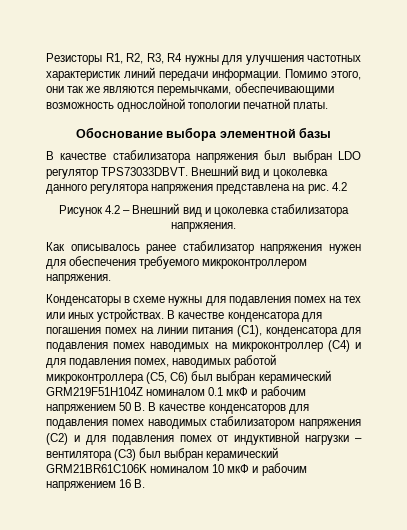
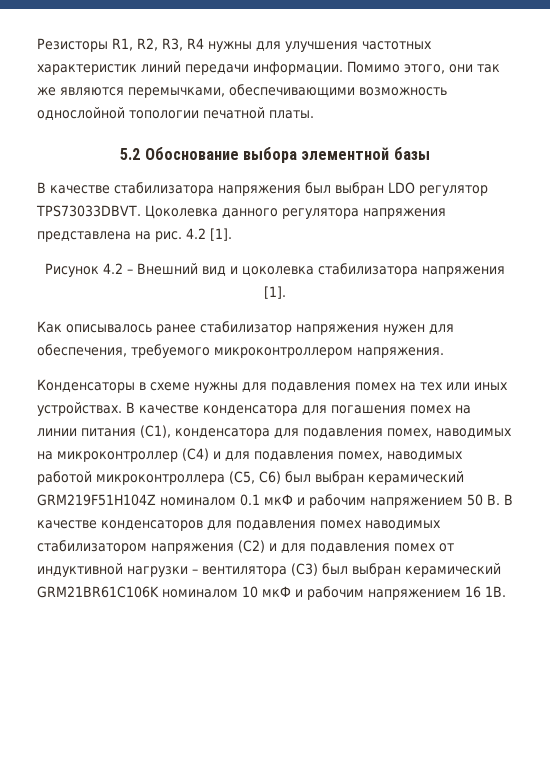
- Обоснование выбора элементной базы
+ 5.2 Обоснование выбора элементной базы
- Внешний вид и цоколевка данного регулятора напряжения представлена на рис. 4.2
+ Цоколевка данного регулятора напряжения представлена на рис. 4.2 [1].
- Рисунок 4.2 – Внешний вид и цоколевка стабилизатора напржяения.
+ Рисунок 4.2 – Внешний вид и цоколевка стабилизатора напряжения [1].
- Как описывалось ранее стабилизатор напряжения нужен для обеспечения требуемого микроконтроллером напряжения.
+ Как описывалось ранее стабилизатор напряжения нужен для обеспечения, требуемого микроконтроллером напряжения.
- В качестве конденсатора для погашения помех на линии питания (С1), конденсатора для подавления помех наводимых на микроконтроллер (С4) и для подавления помех, наводимых работой микроконтроллера (С5, С6) был выбран керамический GRM219F51H104Z номиналом 0.1 мкФ и рабочим напряжением 50 В. В качестве конденсаторов для подавления помех наводимых стабилизатором напряжения (С2) и для подавления помех от индуктивной нагрузки – вентилятора (С3) был выбран керамический GRM21BR61C106K номиналом 10 мкФ и рабочим напряжением 16 В.
+ В качестве конденсатора для погашения помех на линии питания (С1), конденсатора для подавления помех, наводимых на микроконтроллер (С4) и для подавления помех, наводимых работой микроконтроллера (С5, С6) был выбран керамический GRM219F51H104Z номиналом 0.1 мкФ и рабочим напряжением 50 В. В качестве конденсаторов для подавления помех наводимых стабилизатором напряжения (С2) и для подавления помех от индуктивной нагрузки – вентилятора (С3) был выбран керамический GRM21BR61C106K номиналом 10 мкФ и рабочим напряжением 16 1В.

